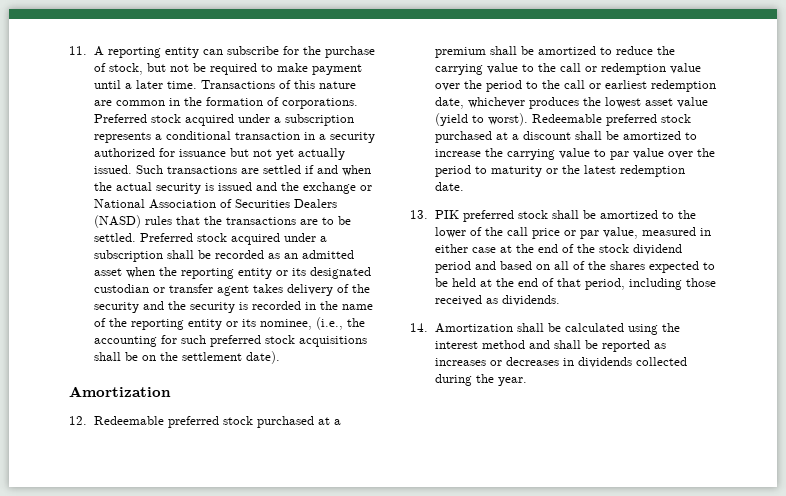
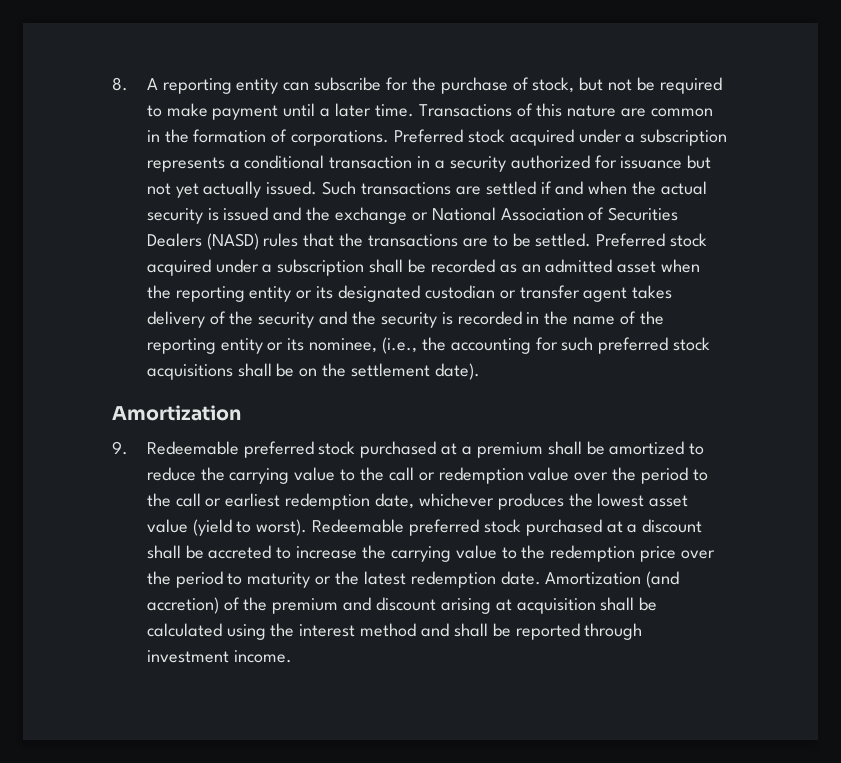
- 11. A reporting entity can subscribe for the purchase of stock, but not be required to make payment until a later time.
+ 8. A reporting entity can subscribe for the purchase of stock, but not be required to make payment until a later time.
- 12. Redeemable preferred stock purchased at a premium shall be amortized to reduce the carrying value to the call or redemption value over the period to the call or earliest redemption date, whichever produces the lowest asset value (yield to worst).
+ 9. Redeemable preferred stock purchased at a premium shall be amortized to reduce the carrying value to the call or redemption value over the period to the call or earliest redemption date, whichever produces the lowest asset value (yield to worst).
- Redeemable preferred stock purchased at a discount shall be amortized to increase the carrying value to par value over the period to maturity or the latest redemption date.
- 13. PIK preferred stock shall be amortized to the lower of the call price or par value, measured in either case at the end of the stock dividend period and based on all of the shares expected to be held at the end of that period, including those received as dividends.
- 14. Amortization shall be calculated using the interest method and shall be reported as increases or decreases in dividends collected during the year.
+ Redeemable preferred stock purchased at a discount shall be accreted to increase the carrying value to the redemption price over the period to maturity or the latest redemption date. Amortization (and accretion) of the premium and discount arising at acquisition shall be calculated using the interest method and shall be reported through investment income.

